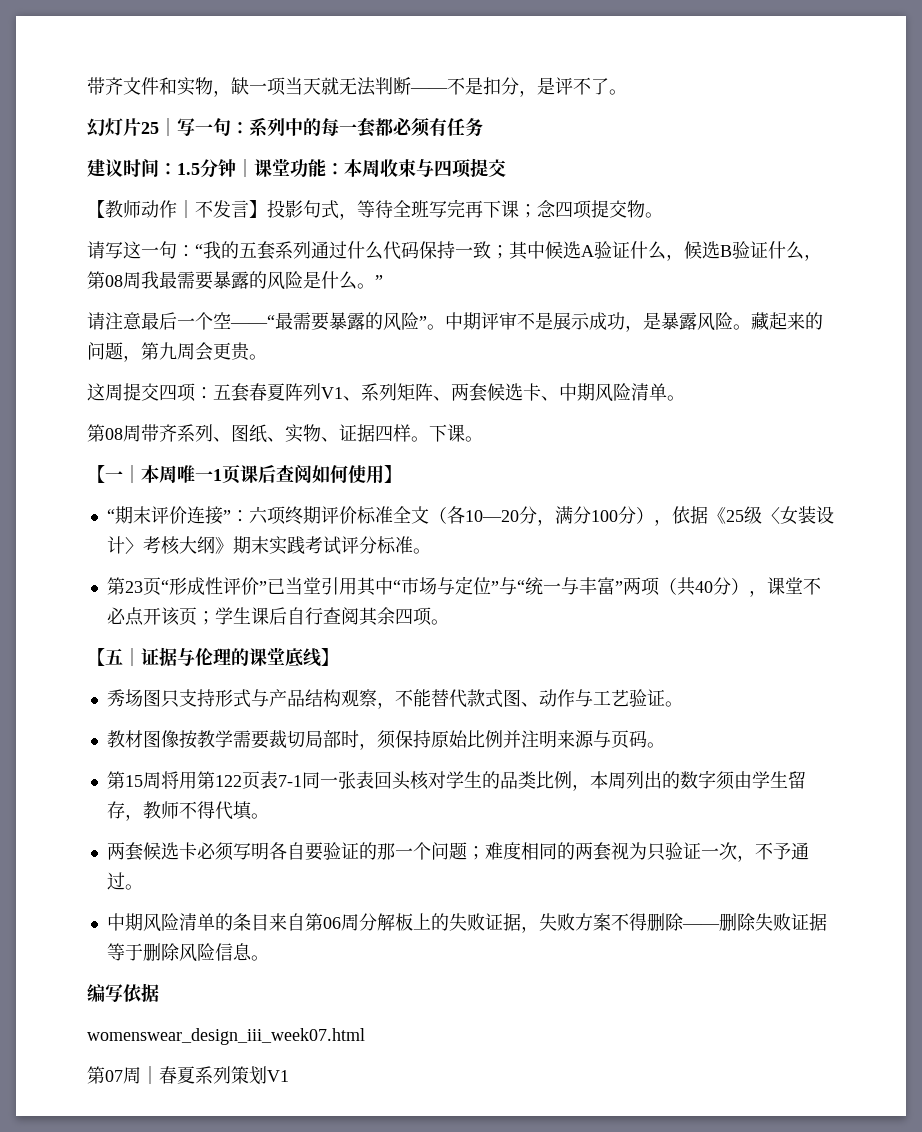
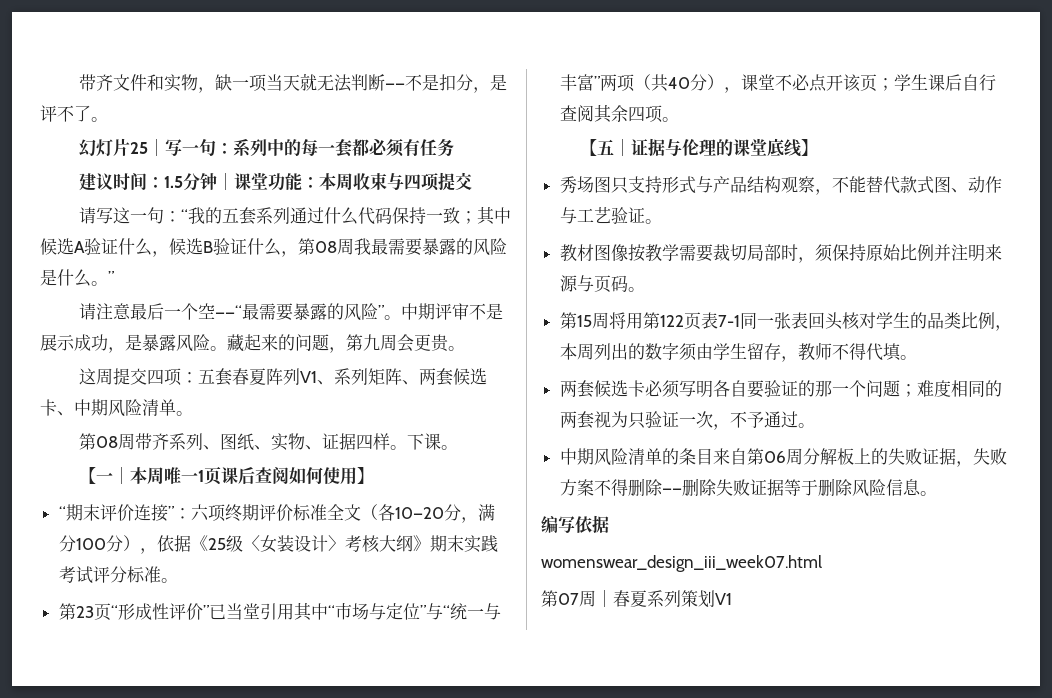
- 【教师动作｜不发言】投影句式，等待全班写完再下课；念四项提交物。

